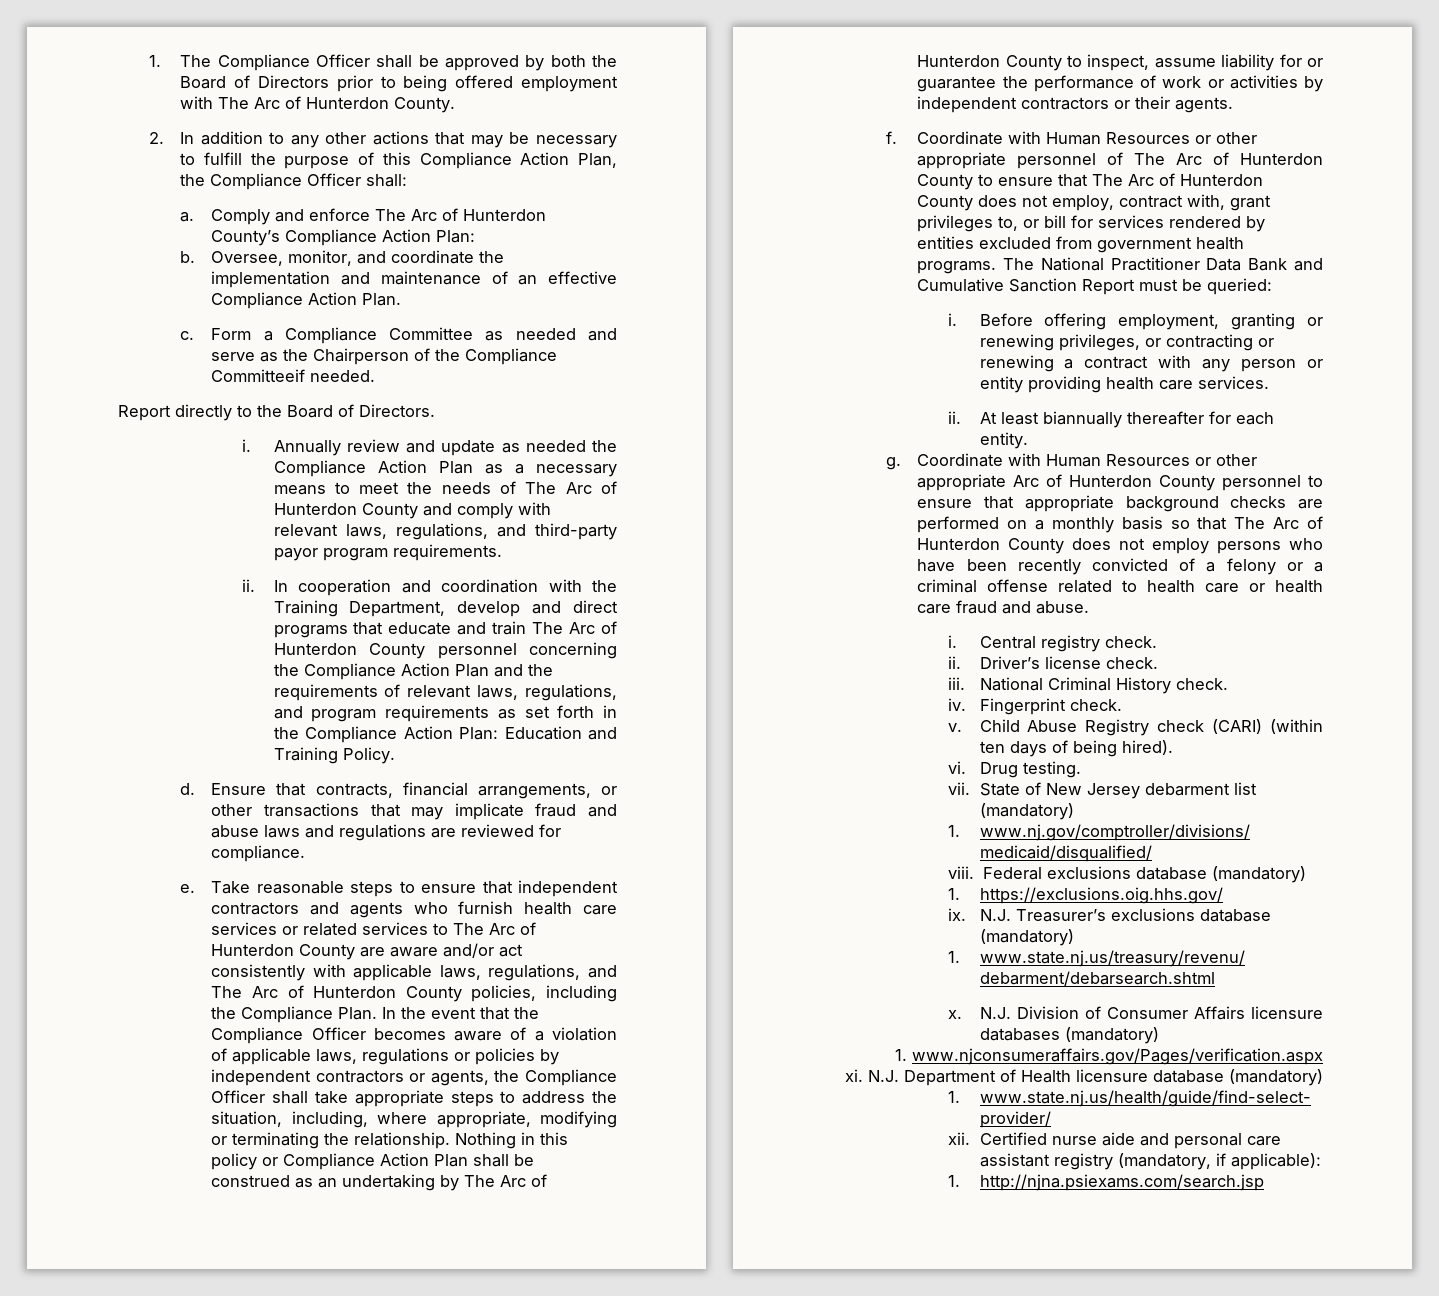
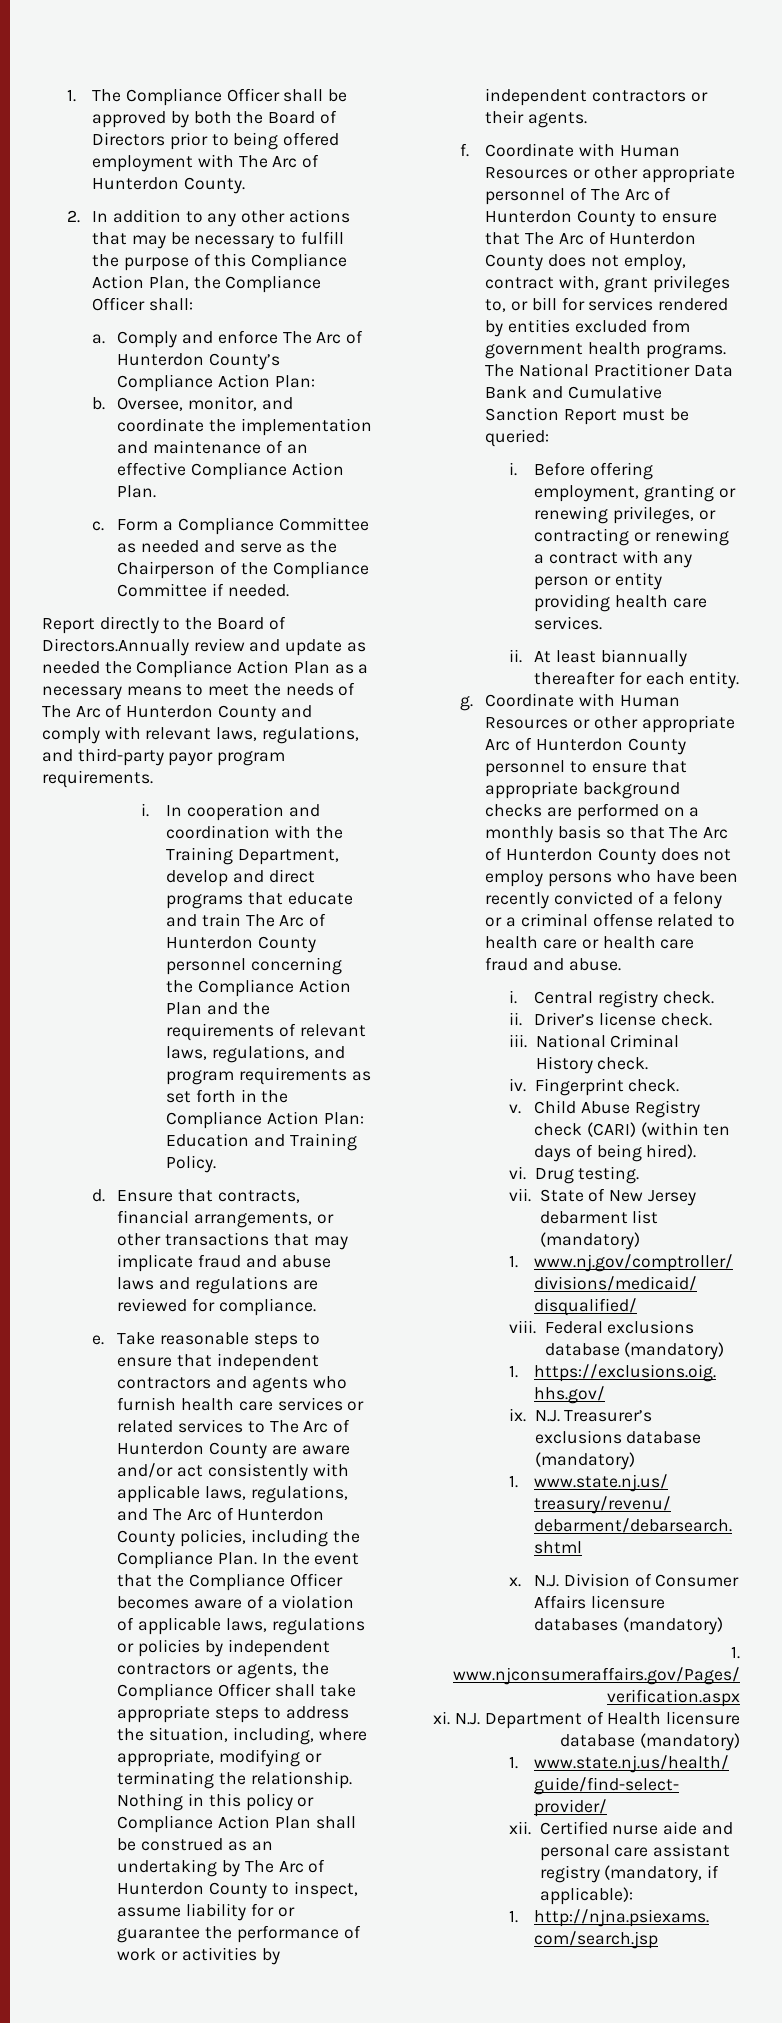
- Form a Compliance Committee as needed and serve as the Chairperson of the Compliance Committeeif needed.
+ Form a Compliance Committee as needed and serve as the Chairperson of the Compliance Committee if needed.
- Report directly to the Board of Directors.
- i. Annually review and update as needed the Compliance Action Plan as a necessary means to meet the needs of The Arc of Hunterdon County and comply with relevant laws, regulations, and third-party payor program requirements.
- ii.
+ Report directly to the Board of Directors.Annually review and update as needed the Compliance Action Plan as a necessary means to meet the needs of The Arc of Hunterdon County and comply with relevant laws, regulations, and third-party payor program requirements.
+ i.

